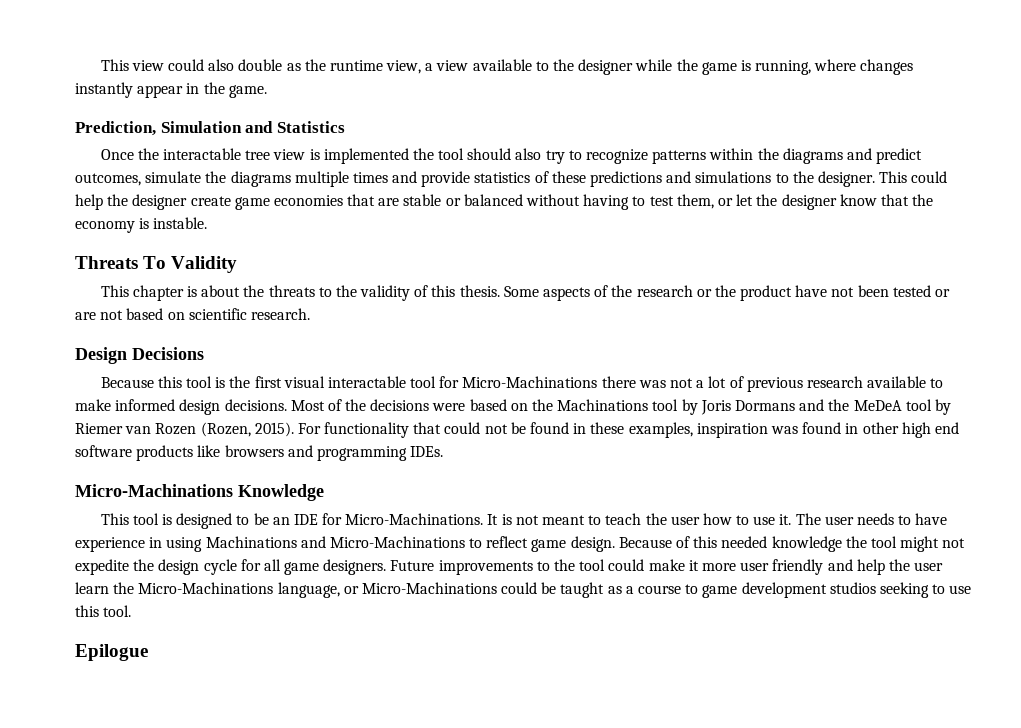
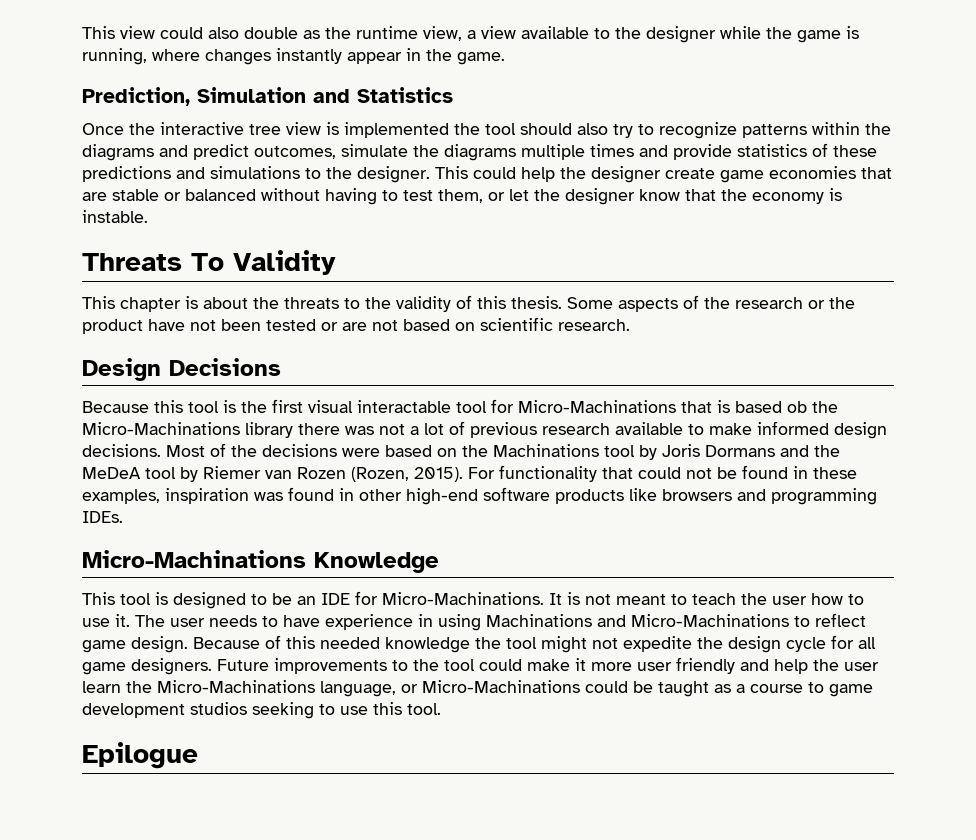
- Once the interactable tree view is implemented the tool should also try to recognize patterns within the diagrams and predict outcomes, simulate the diagrams multiple times and provide statistics of these predictions and simulations to the designer.
+ Once the interactive tree view is implemented the tool should also try to recognize patterns within the diagrams and predict outcomes, simulate the diagrams multiple times and provide statistics of these predictions and simulations to the designer.
- Because this tool is the first visual interactable tool for Micro-Machinations there was not a lot of previous research available to make informed design decisions.
+ Because this tool is the first visual interactable tool for Micro-Machinations that is based ob the Micro-Machinations library there was not a lot of previous research available to make informed design decisions.
- For functionality that could not be found in these examples, inspiration was found in other high end software products like browsers and programming IDEs.
+ For functionality that could not be found in these examples, inspiration was found in other high-end software products like browsers and programming IDEs.

